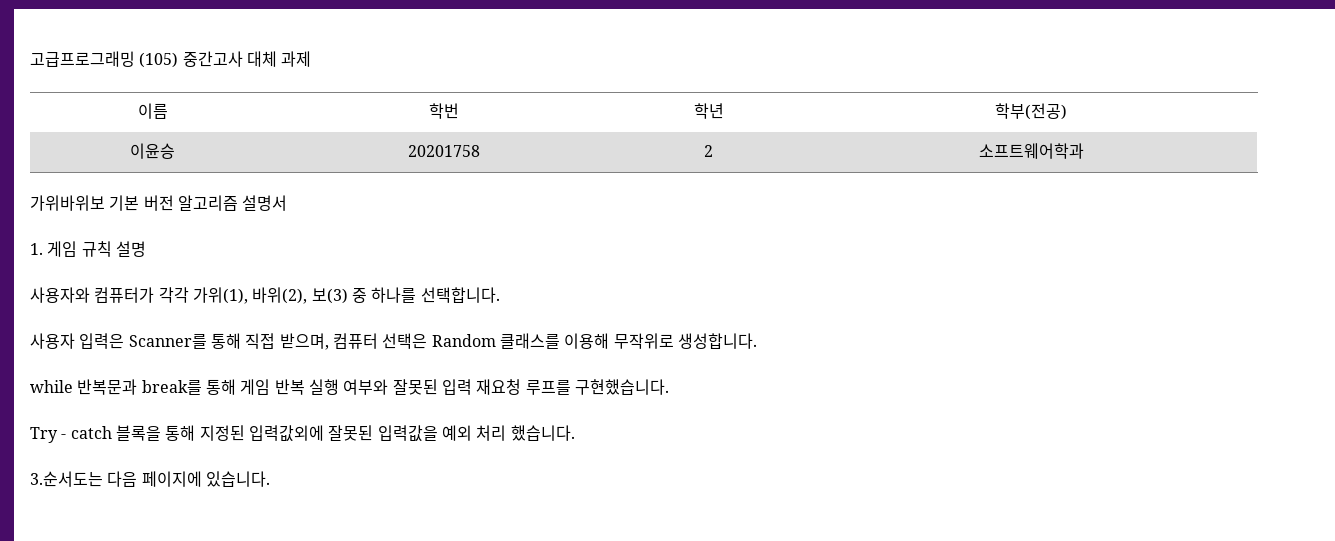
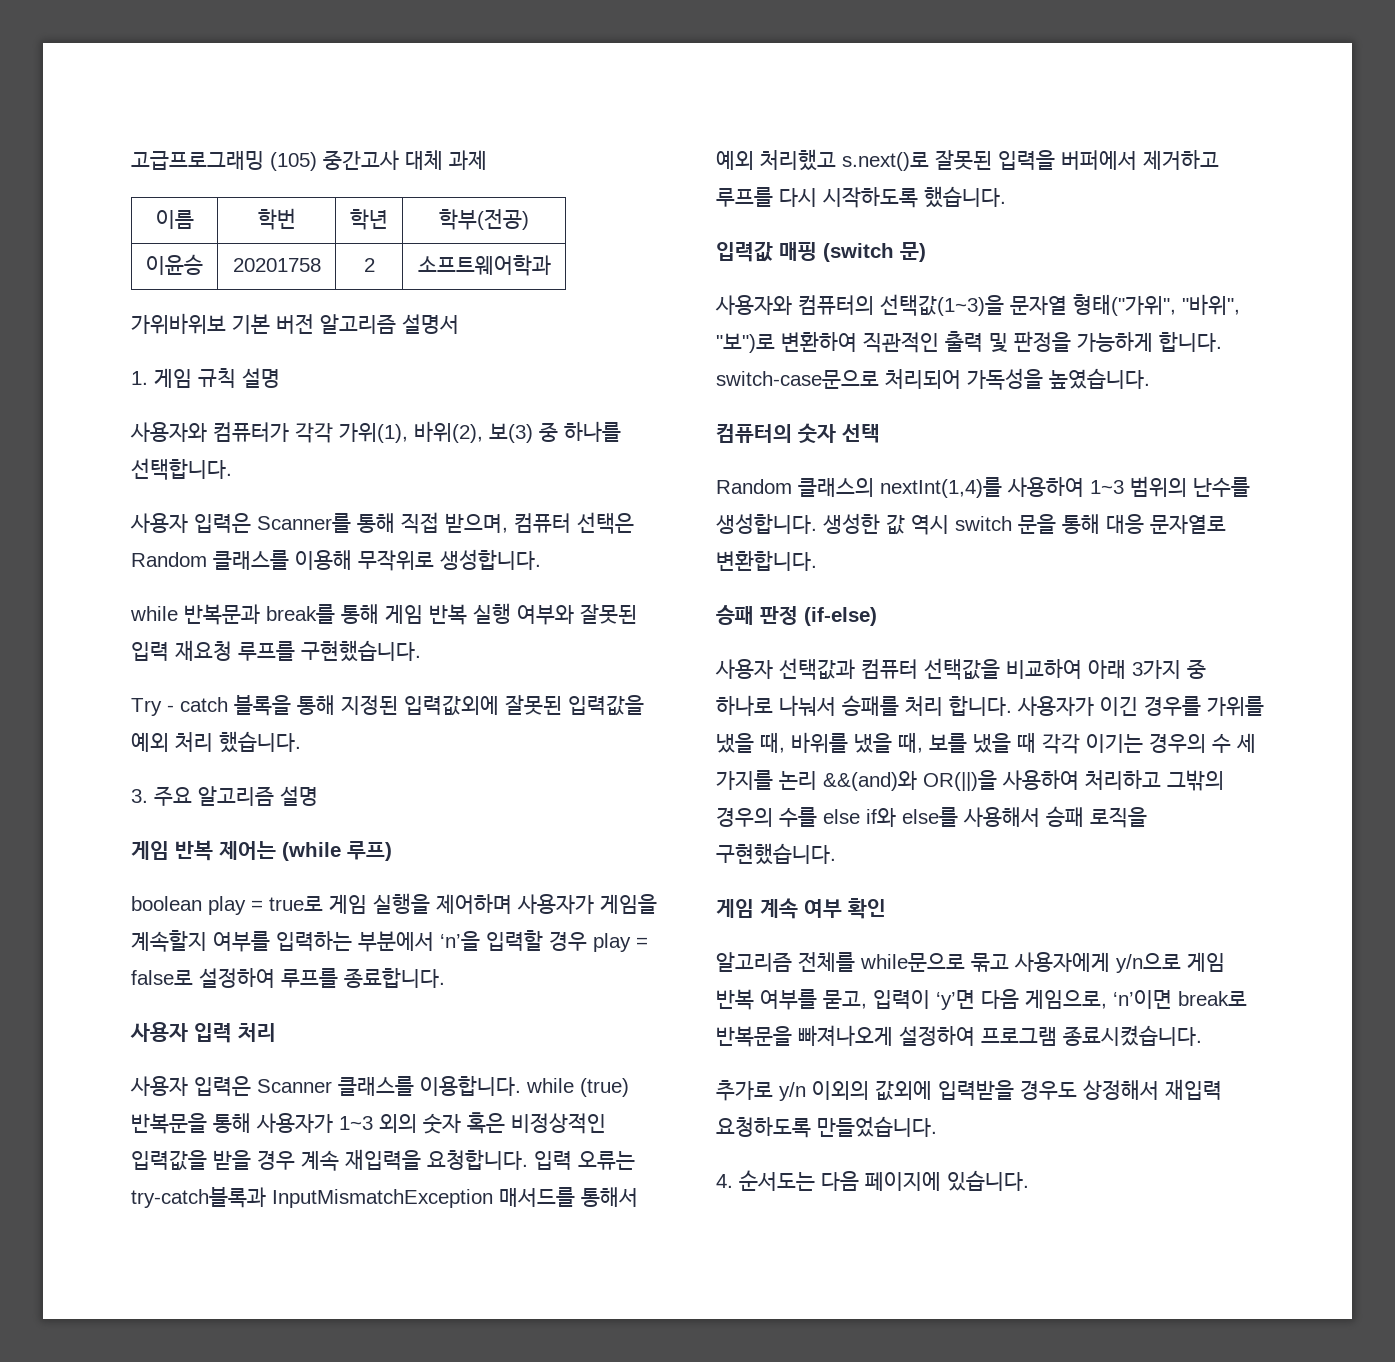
- 3.순서도는 다음 페이지에 있습니다.
+ 3. 주요 알고리즘 설명
+ 게임 반복 제어는 (while 루프)
+ boolean play = true로 게임 실행을 제어하며 사용자가 게임을 계속할지 여부를 입력하는 부분에서 ‘n’을 입력할 경우 play = false로 설정하여 루프를 종료합니다.
+ 사용자 입력 처리
+ 사용자 입력은 Scanner 클래스를 이용합니다. while (true) 반복문을 통해 사용자가 1~3 외의 숫자 혹은 비정상적인 입력값을 받을 경우 계속 재입력을 요청합니다. 입력 오류는 try-catch블록과 InputMismatchException 매서드를 통해서 예외 처리했고 s.next()로 잘못된 입력을 버퍼에서 제거하고 루프를 다시 시작하도록 했습니다.
+ 입력값 매핑 (switch 문)
+ 사용자와 컴퓨터의 선택값(1~3)을 문자열 형태("가위", "바위", "보")로 변환하여 직관적인 출력 및 판정을 가능하게 합니다. switch-case문으로 처리되어 가독성을 높였습니다.
+ 컴퓨터의 숫자 선택
+ Random 클래스의 nextInt(1,4)를 사용하여 1~3 범위의 난수를 생성합니다. 생성한 값 역시 switch 문을 통해 대응 문자열로 변환합니다.
+ 승패 판정 (if-else)
+ 사용자 선택값과 컴퓨터 선택값을 비교하여 아래 3가지 중 하나로 나눠서 승패를 처리 합니다. 사용자가 이긴 경우를 가위를 냈을 때, 바위를 냈을 때, 보를 냈을 때 각각 이기는 경우의 수 세 가지를 논리 &&(and)와 OR(||)을 사용하여 처리하고 그밖의 경우의 수를 else if와 else를 사용해서 승패 로직을 구현했습니다.
+ 게임 계속 여부 확인
+ 알고리즘 전체를 while문으로 묶고 사용자에게 y/n으로 게임 반복 여부를 묻고, 입력이 ‘y’면 다음 게임으로, ‘n’이면 break로 반복문을 빠져나오게 설정하여 프로그램 종료시켰습니다.
+ 추가로 y/n 이외의 값외에 입력받을 경우도 상정해서 재입력 요청하도록 만들었습니다.
+ 4. 순서도는 다음 페이지에 있습니다.

